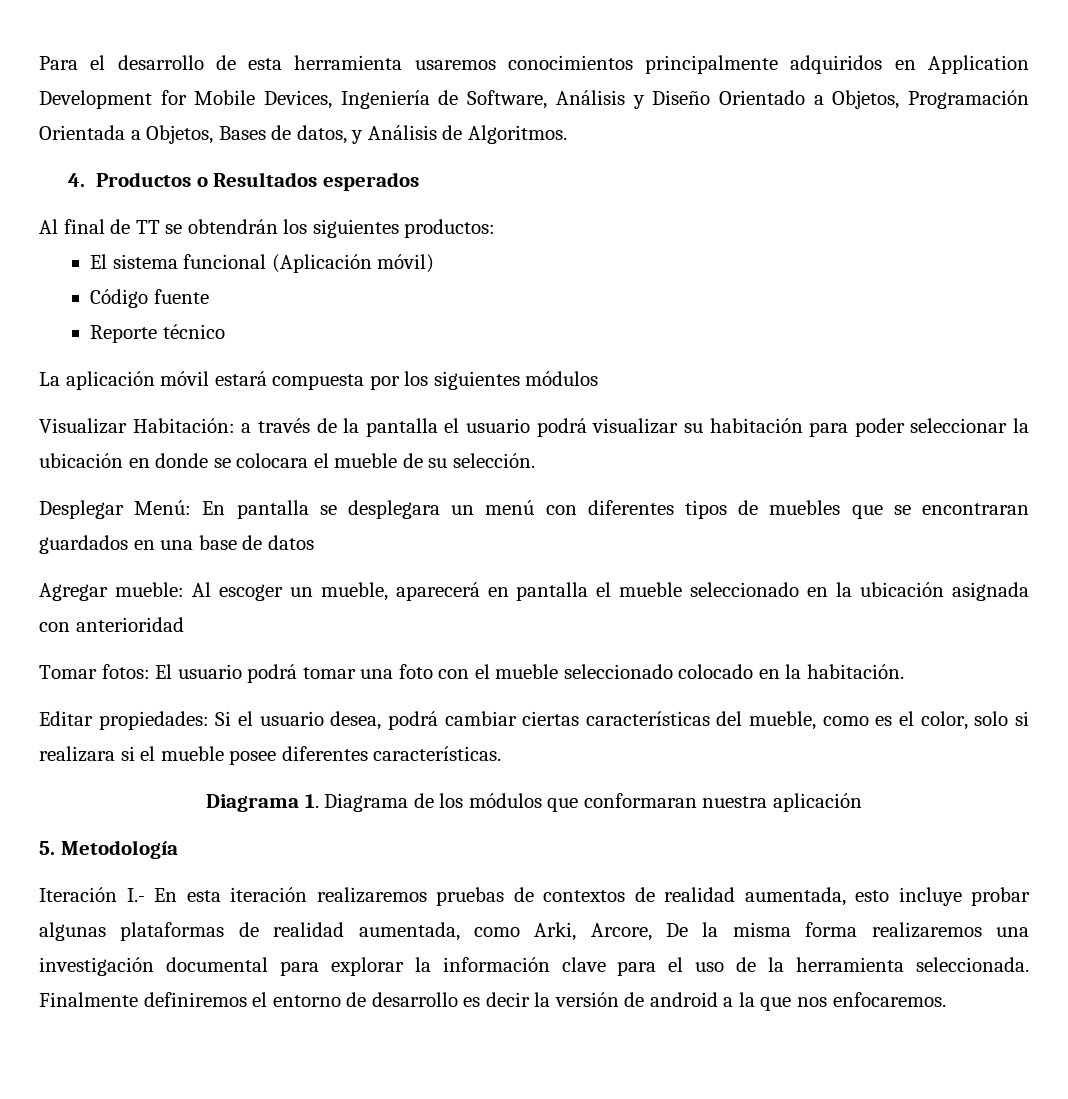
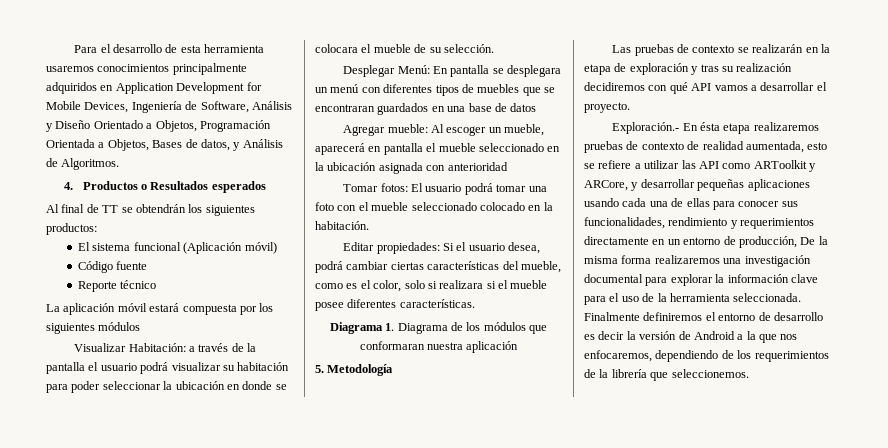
- Iteración I.- En esta iteración realizaremos pruebas de contextos de realidad aumentada, esto incluye probar algunas plataformas de realidad aumentada, como Arki, Arcore, De la misma forma realizaremos una investigación documental para explorar la información clave para el uso de la herramienta seleccionada.
+ Las pruebas de contexto se realizarán en la etapa de exploración y tras su realización decidiremos con qué API vamos a desarrollar el proyecto.
+ Exploración.- En ésta etapa realizaremos pruebas de contexto de realidad aumentada, esto se refiere a utilizar las API como ARToolkit y ARCore, y desarrollar pequeñas aplicaciones usando cada una de ellas para conocer sus funcionalidades, rendimiento y requerimientos directamente en un entorno de producción, De la misma forma realizaremos una investigación documental para explorar la información clave para el uso de la herramienta seleccionada.
- Finalmente definiremos el entorno de desarrollo es decir la versión de android a la que nos enfocaremos.
+ Finalmente definiremos el entorno de desarrollo es decir la versión de Android a la que nos enfocaremos, dependiendo de los requerimientos de la librería que seleccionemos.

